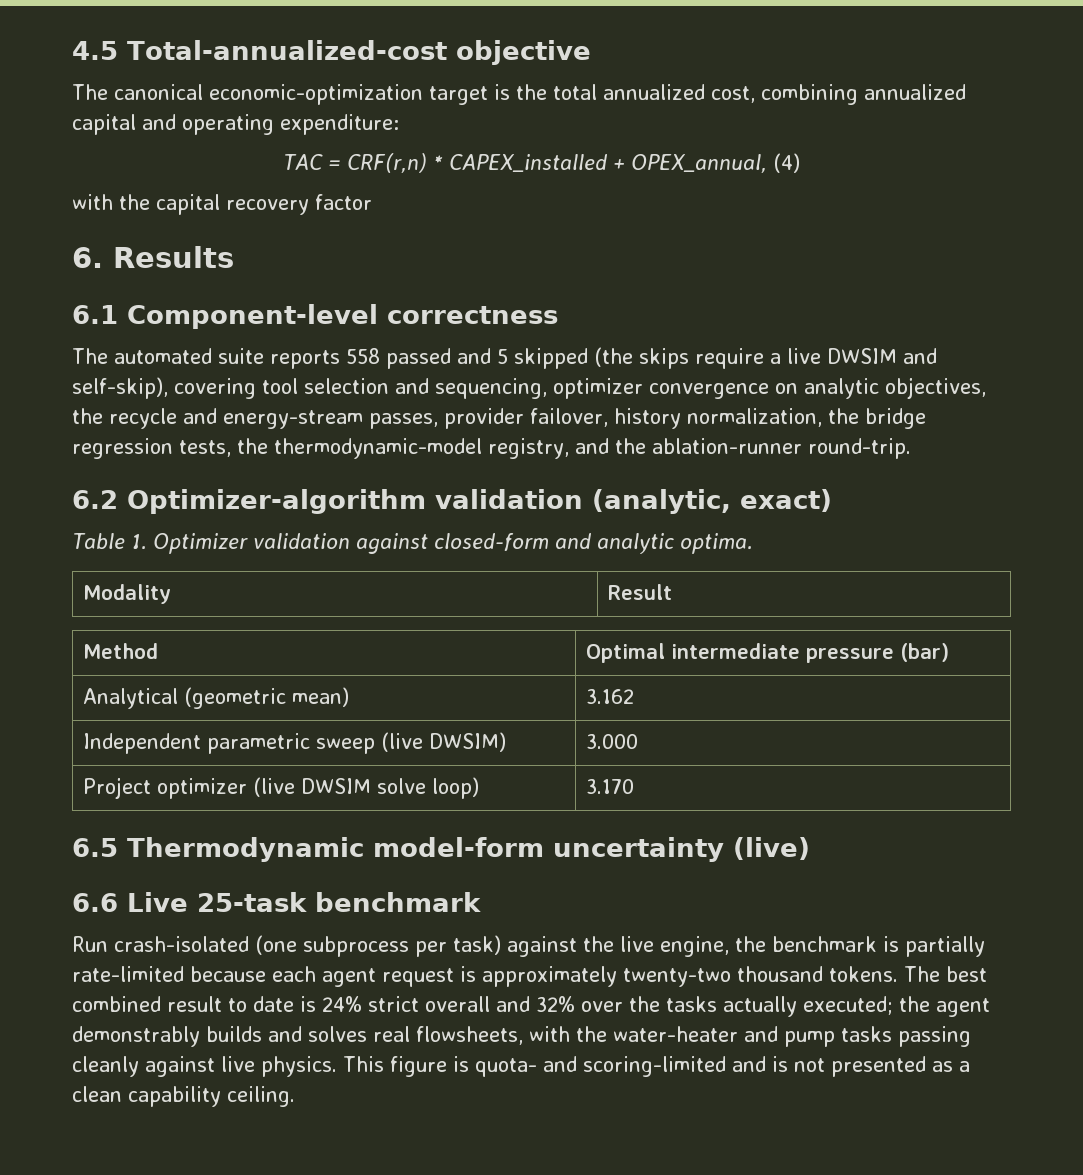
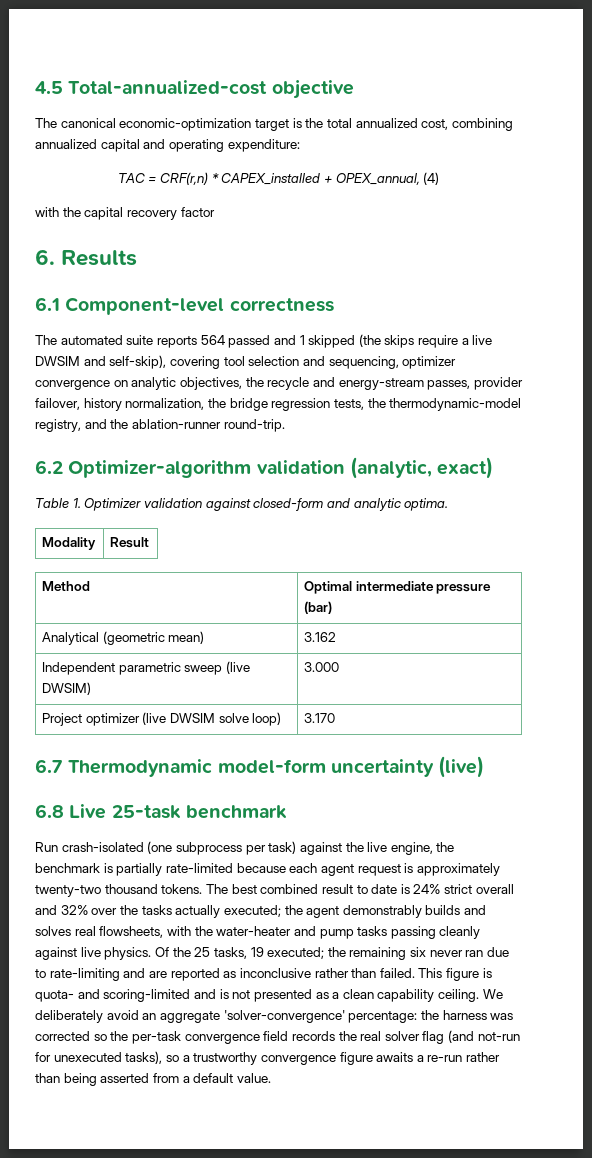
- The automated suite reports 558 passed and 5 skipped (the skips require a live DWSIM and self-skip), covering tool selection and sequencing, optimizer convergence on analytic objectives, the recycle and energy-stream passes, provider failover, history normalization, the bridge regression tests, the thermodynamic-model registry, and the ablation-runner round-trip.
+ The automated suite reports 564 passed and 1 skipped (the skips require a live DWSIM and self-skip), covering tool selection and sequencing, optimizer convergence on analytic objectives, the recycle and energy-stream passes, provider failover, history normalization, the bridge regression tests, the thermodynamic-model registry, and the ablation-runner round-trip.
- 6.5 Thermodynamic model-form uncertainty (live)
+ 6.7 Thermodynamic model-form uncertainty (live)
- 6.6 Live 25-task benchmark
+ 6.8 Live 25-task benchmark
+ Of the 25 tasks, 19 executed; the remaining six never ran due to rate-limiting and are reported as inconclusive rather than failed.
+ We deliberately avoid an aggregate 'solver-convergence' percentage: the harness was corrected so the per-task convergence field records the real solver flag (and not-run for unexecuted tasks), so a trustworthy convergence figure awaits a re-run rather than being asserted from a default value.

